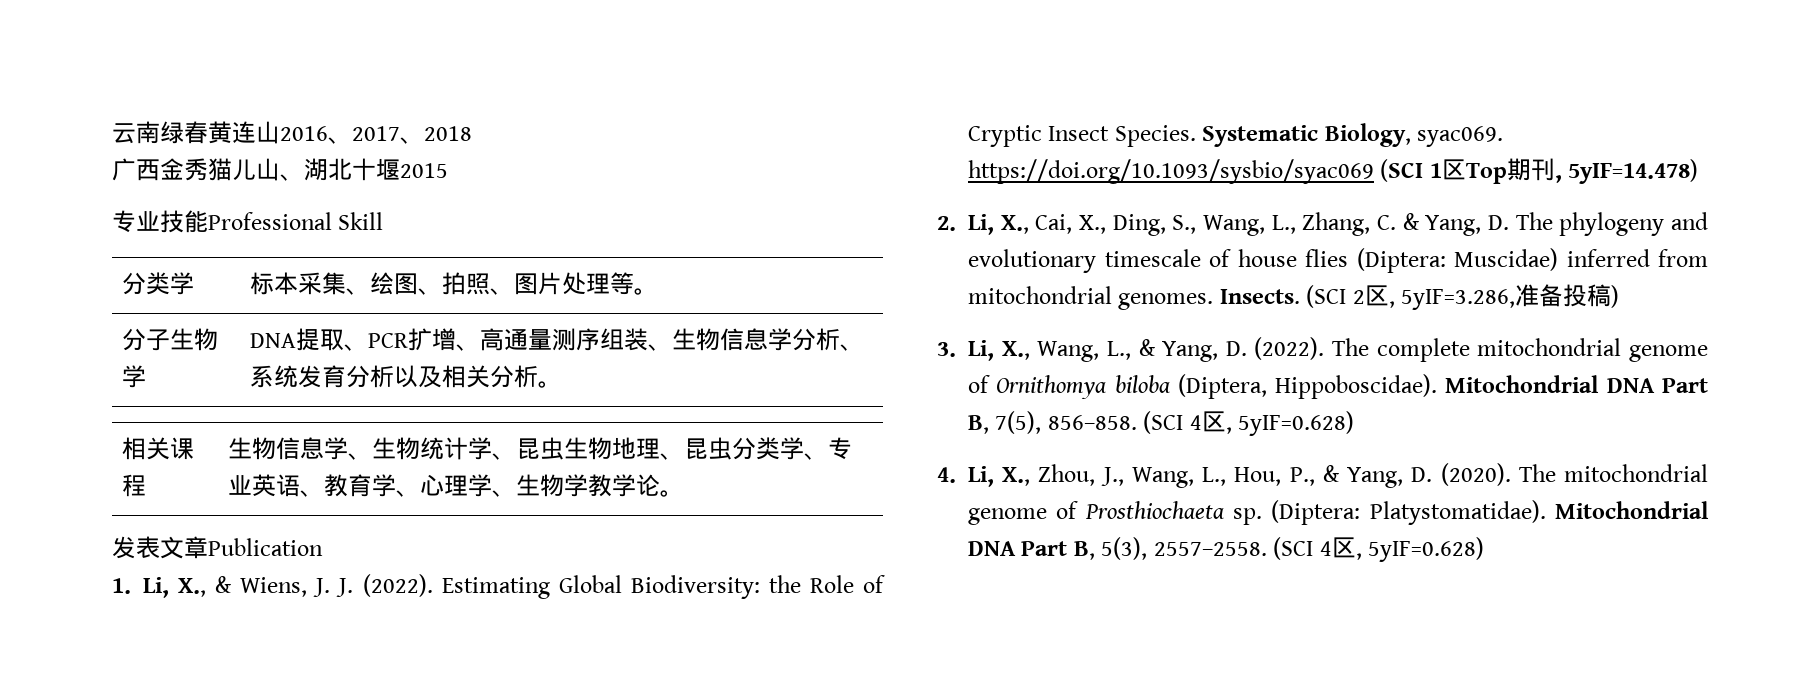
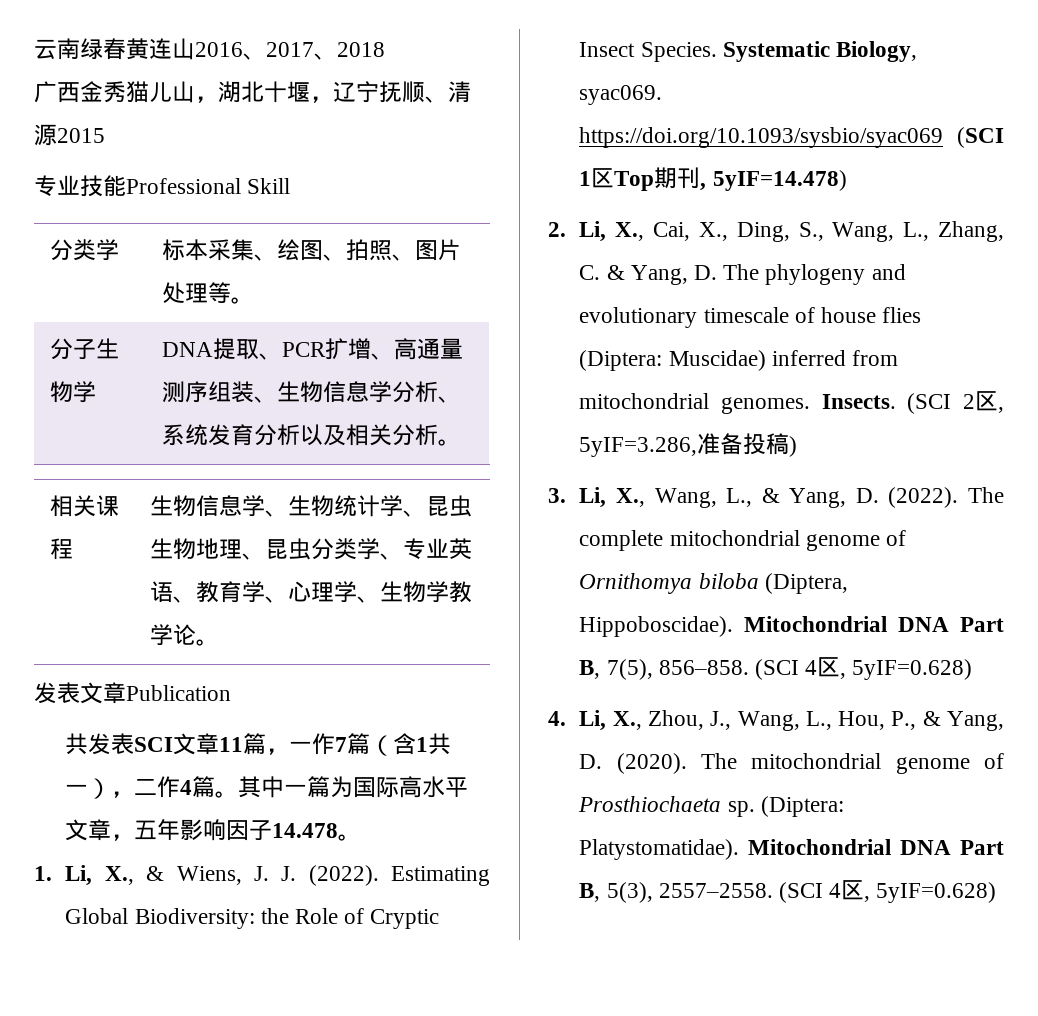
- 广西金秀猫儿山、湖北十堰2015
+ 广西金秀猫儿山，湖北十堰，辽宁抚顺、清源2015
+ 共发表SCI文章11篇，一作7篇（含1共一），二作4篇。其中一篇为国际高水平文章，五年影响因子14.478。

